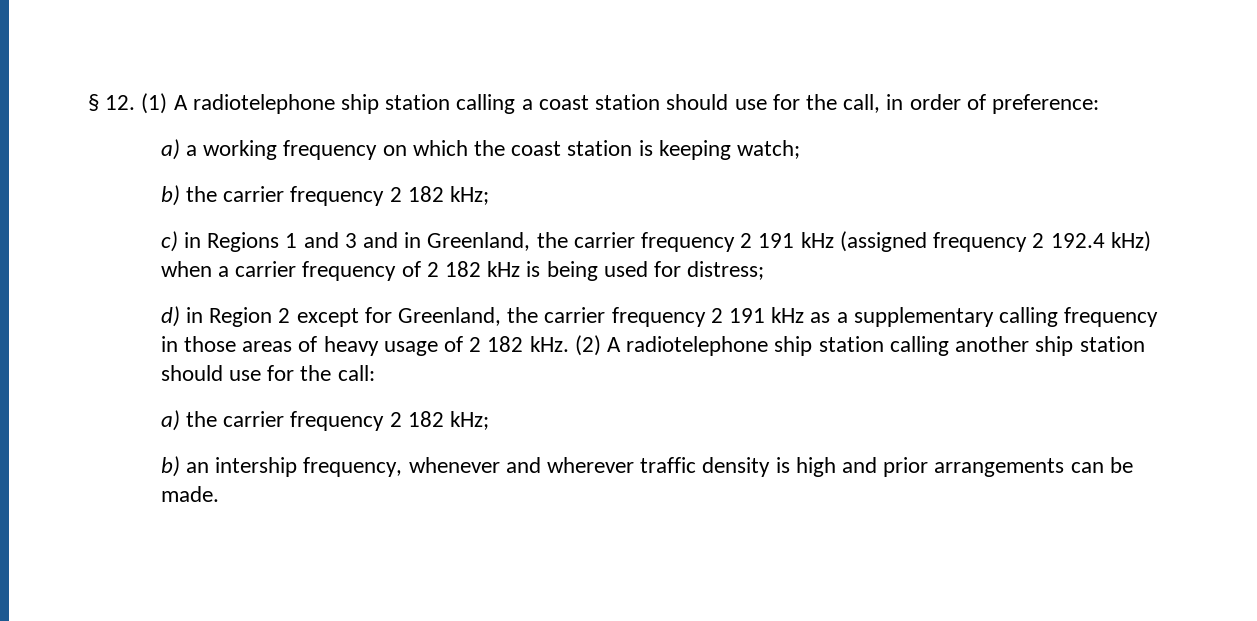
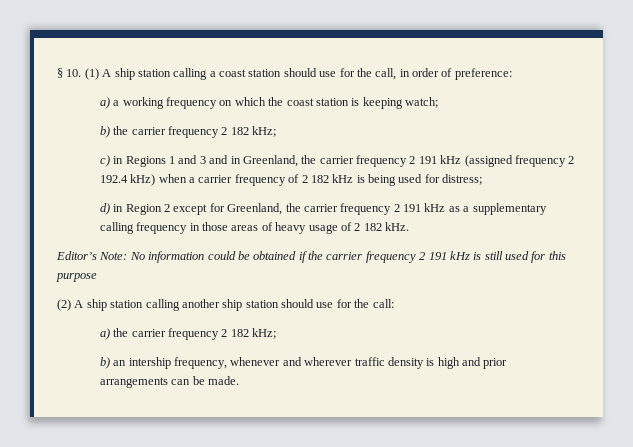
- § 12. (1) A radiotelephone ship station calling a coast station should use for the call, in order of preference:
+ § 10. (1) A ship station calling a coast station should use for the call, in order of preference:
- d) in Region 2 except for Greenland, the carrier frequency 2 191 kHz as a supplementary calling frequency in those areas of heavy usage of 2 182 kHz. (2) A radiotelephone ship station calling another ship station should use for the call:
+ d) in Region 2 except for Greenland, the carrier frequency 2 191 kHz as a supplementary calling frequency in those areas of heavy usage of 2 182 kHz.
+ Editor’s Note: No information could be obtained if the carrier frequency 2 191 kHz is still used for this purpose
+ (2) A ship station calling another ship station should use for the call:

